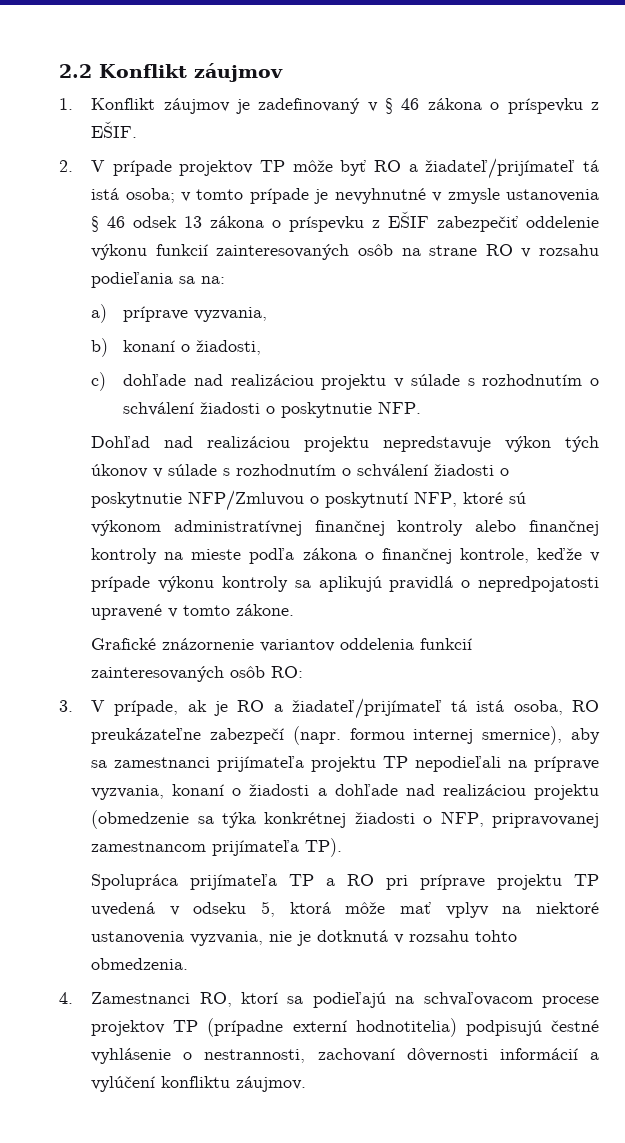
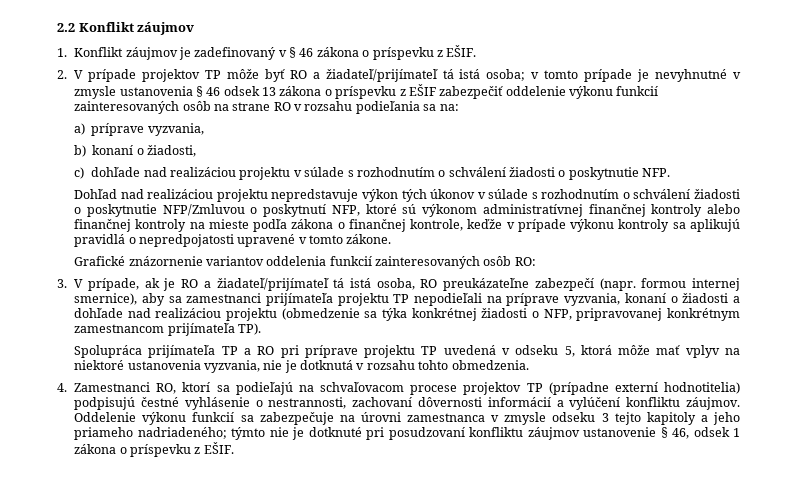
- 3. V prípade, ak je RO a žiadateľ/prijímateľ tá istá osoba, RO preukázateľne zabezpečí (napr. formou internej smernice), aby sa zamestnanci prijímateľa projektu TP nepodieľali na príprave vyzvania, konaní o žiadosti a dohľade nad realizáciou projektu (obmedzenie sa týka konkrétnej žiadosti o NFP, pripravovanej zamestnancom prijímateľa TP).
+ 3. V prípade, ak je RO a žiadateľ/prijímateľ tá istá osoba, RO preukázateľne zabezpečí (napr. formou internej smernice), aby sa zamestnanci prijímateľa projektu TP nepodieľali na príprave vyzvania, konaní o žiadosti a dohľade nad realizáciou projektu (obmedzenie sa týka konkrétnej žiadosti o NFP, pripravovanej konkrétnym zamestnancom prijímateľa TP).
+ Oddelenie výkonu funkcií sa zabezpečuje na úrovni zamestnanca v zmysle odseku 3 tejto kapitoly a jeho priameho nadriadeného; týmto nie je dotknuté pri posudzovaní konfliktu záujmov ustanovenie § 46, odsek 1 zákona o príspevku z EŠIF.

